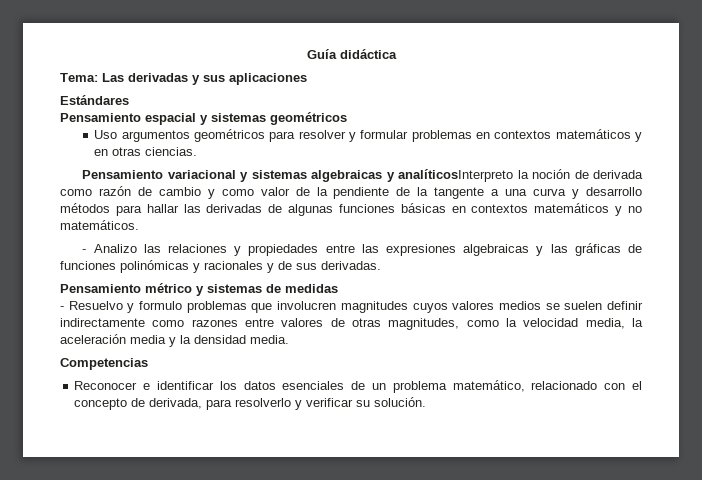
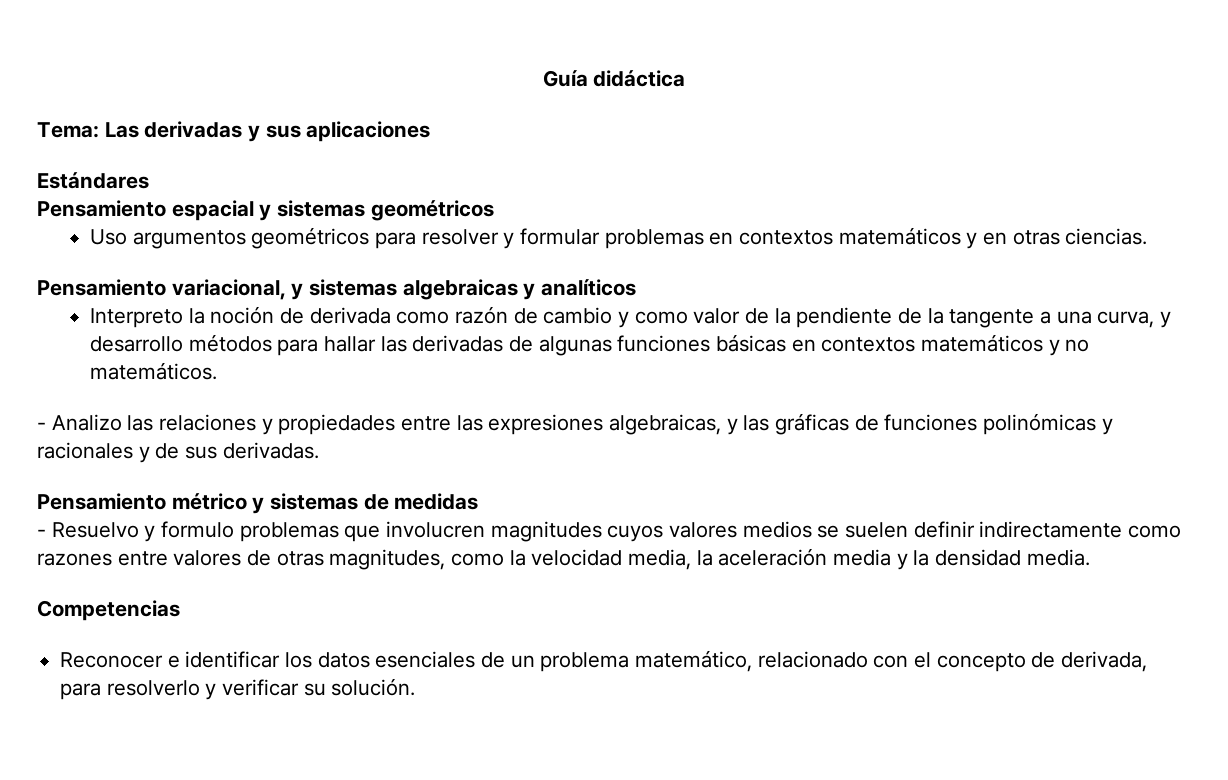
- Pensamiento variacional y sistemas algebraicas y analíticosInterpreto la noción de derivada como razón de cambio y como valor de la pendiente de la tangente a una curva y desarrollo métodos para hallar las derivadas de algunas funciones básicas en contextos matemáticos y no matemáticos.
+ Pensamiento variacional, y sistemas algebraicas y analíticos
+ Interpreto la noción de derivada como razón de cambio y como valor de la pendiente de la tangente a una curva, y desarrollo métodos para hallar las derivadas de algunas funciones básicas en contextos matemáticos y no matemáticos.
- - Analizo las relaciones y propiedades entre las expresiones algebraicas y las gráficas de funciones polinómicas y racionales y de sus derivadas.
+ - Analizo las relaciones y propiedades entre las expresiones algebraicas, y las gráficas de funciones polinómicas y racionales y de sus derivadas.

